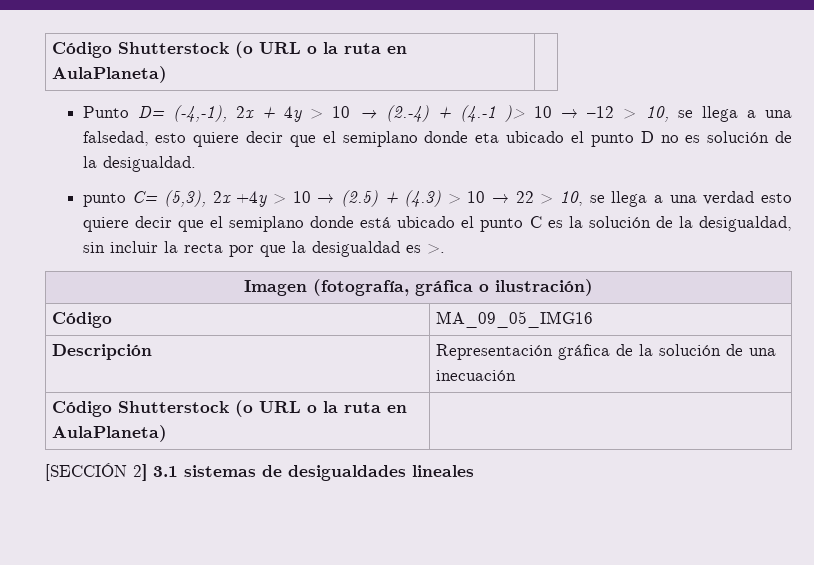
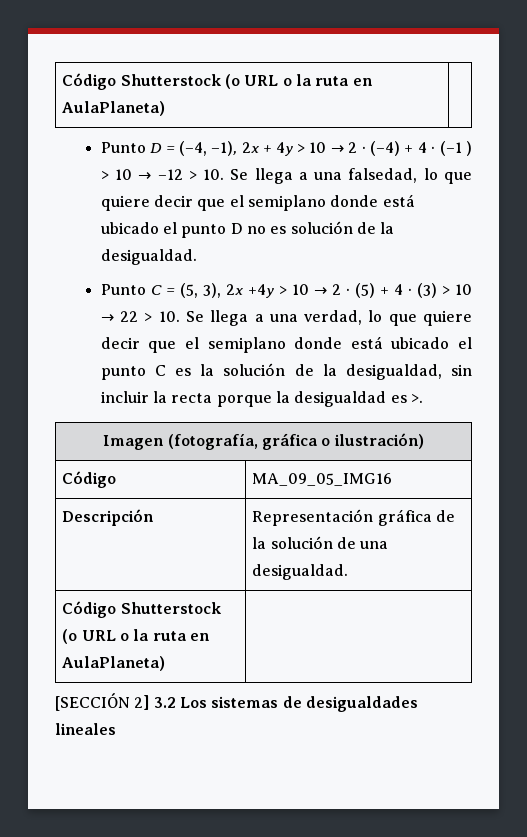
- Punto D= (-4,-1), 2x + 4y > 10 → (2.-4) + (4.-1 )> 10 → –12 > 10, se llega a una falsedad, esto quiere decir que el semiplano donde eta ubicado el punto D no es solución de la desigualdad.
+ Punto D = (–4, –1), 2x + 4y > 10 → 2 · (–4) + 4 · (–1 ) > 10 → –12 > 10. Se llega a una falsedad, lo que quiere decir que el semiplano donde está ubicado el punto D no es solución de la desigualdad.
- punto C= (5,3), 2x +4y > 10 → (2.5) + (4.3) > 10 → 22 > 10, se llega a una verdad esto quiere decir que el semiplano donde está ubicado el punto C es la solución de la desigualdad, sin incluir la recta por que la desigualdad es >.
+ Punto C = (5, 3), 2x +4y > 10 → 2 · (5) + 4 · (3) > 10 → 22 > 10. Se llega a una verdad, lo que quiere decir que el semiplano donde está ubicado el punto C es la solución de la desigualdad, sin incluir la recta porque la desigualdad es >.
- Descripción | Representación gráfica de la solución de una inecuación
+ Descripción | Representación gráfica de la solución de una desigualdad.
- [SECCIÓN 2] 3.1 sistemas de desigualdades lineales
+ [SECCIÓN 2] 3.2 Los sistemas de desigualdades lineales

